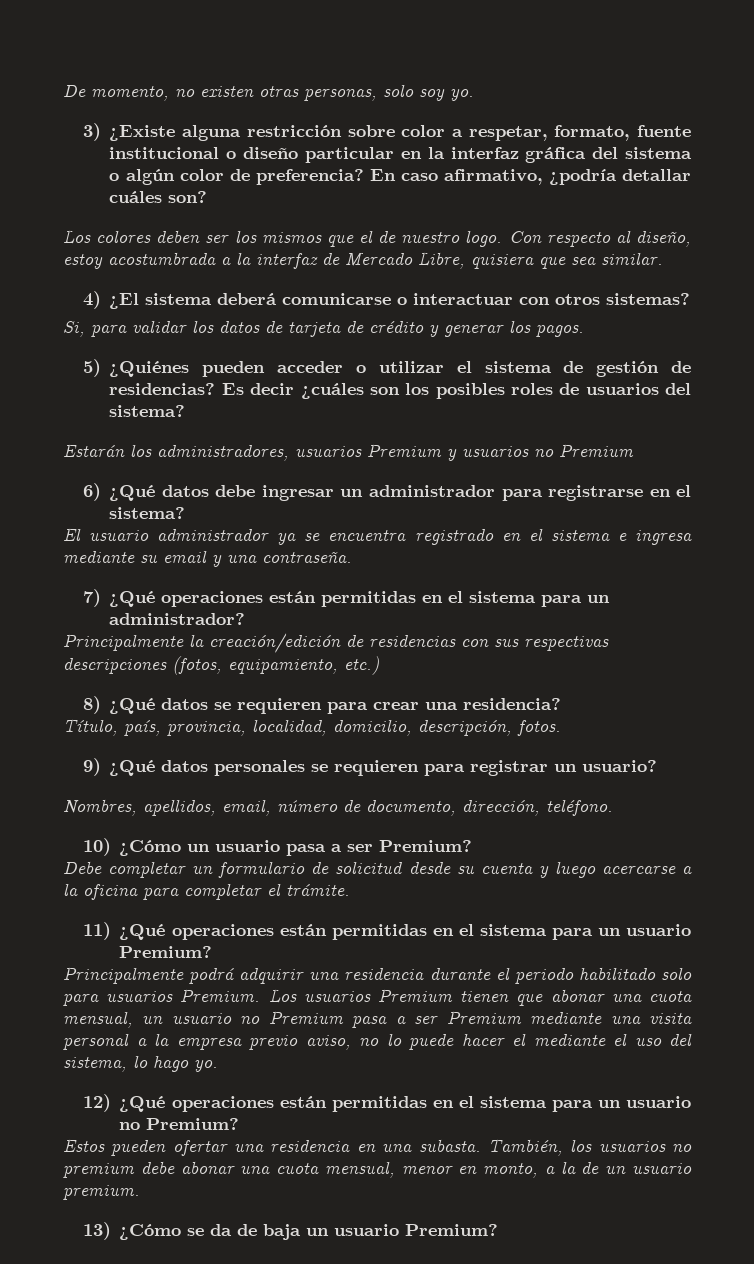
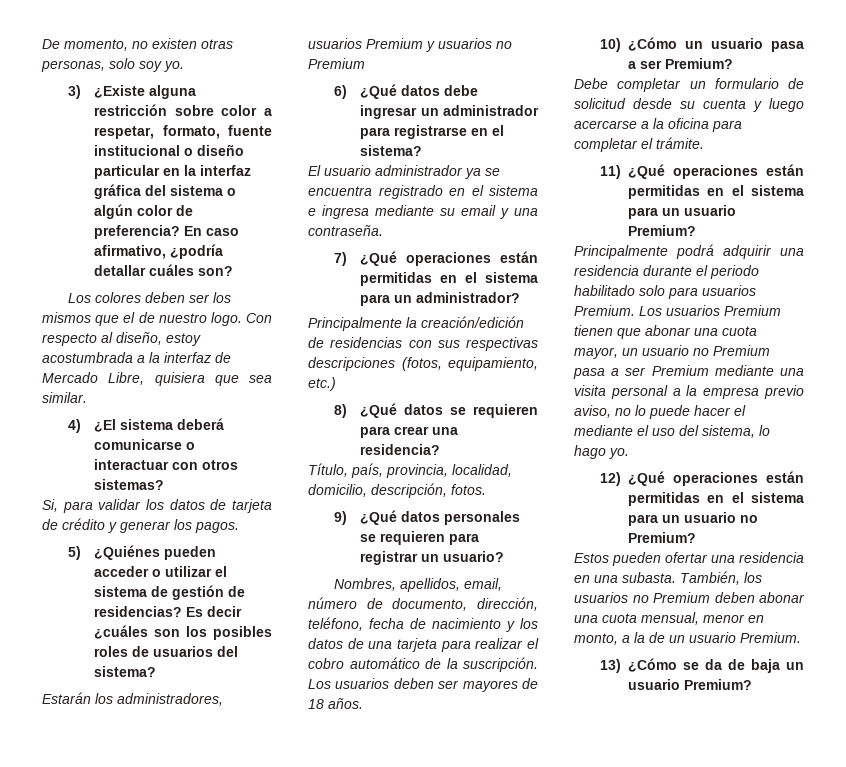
- Nombres, apellidos, email, número de documento, dirección, teléfono.
+ Nombres, apellidos, email, número de documento, dirección, teléfono, fecha de nacimiento y los datos de una tarjeta para realizar el cobro automático de la suscripción. Los usuarios deben ser mayores de 18 años.
- Los usuarios Premium tienen que abonar una cuota mensual, un usuario no Premium pasa a ser Premium mediante una visita personal a la empresa previo aviso, no lo puede hacer el mediante el uso del sistema, lo hago yo.
+ Los usuarios Premium tienen que abonar una cuota mayor, un usuario no Premium pasa a ser Premium mediante una visita personal a la empresa previo aviso, no lo puede hacer el mediante el uso del sistema, lo hago yo.
- También, los usuarios no premium debe abonar una cuota mensual, menor en monto, a la de un usuario premium.
+ También, los usuarios no Premium deben abonar una cuota mensual, menor en monto, a la de un usuario Premium.

